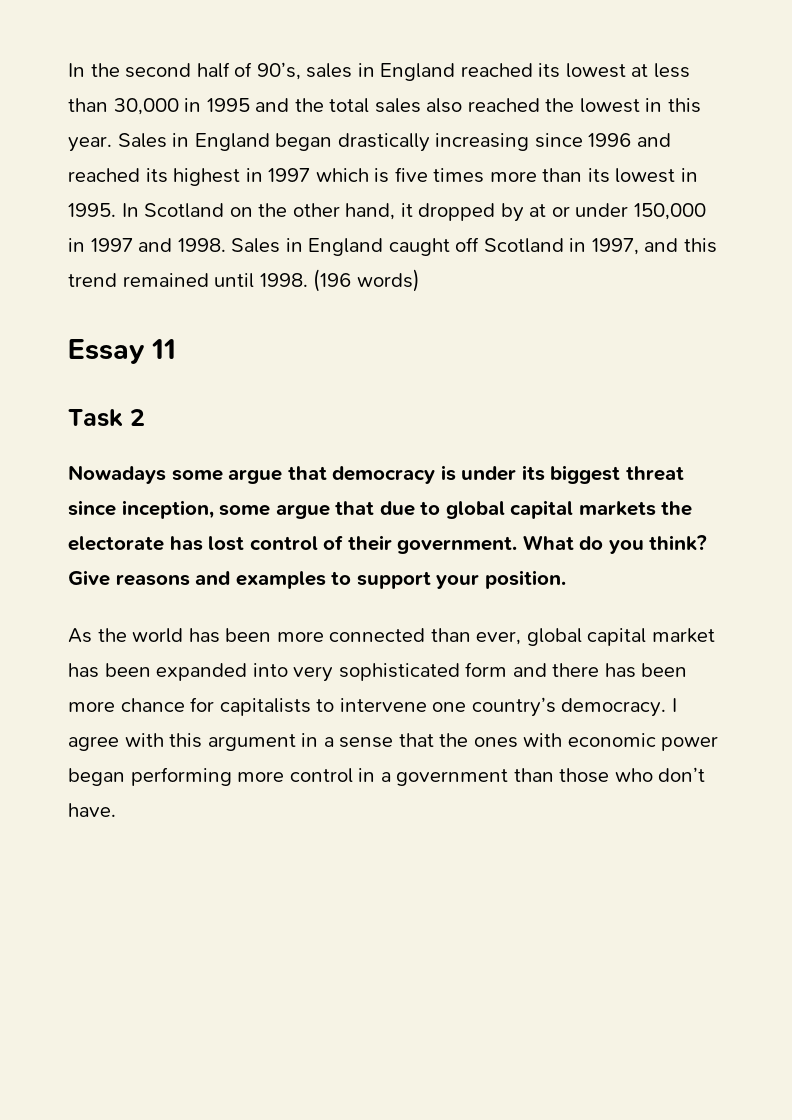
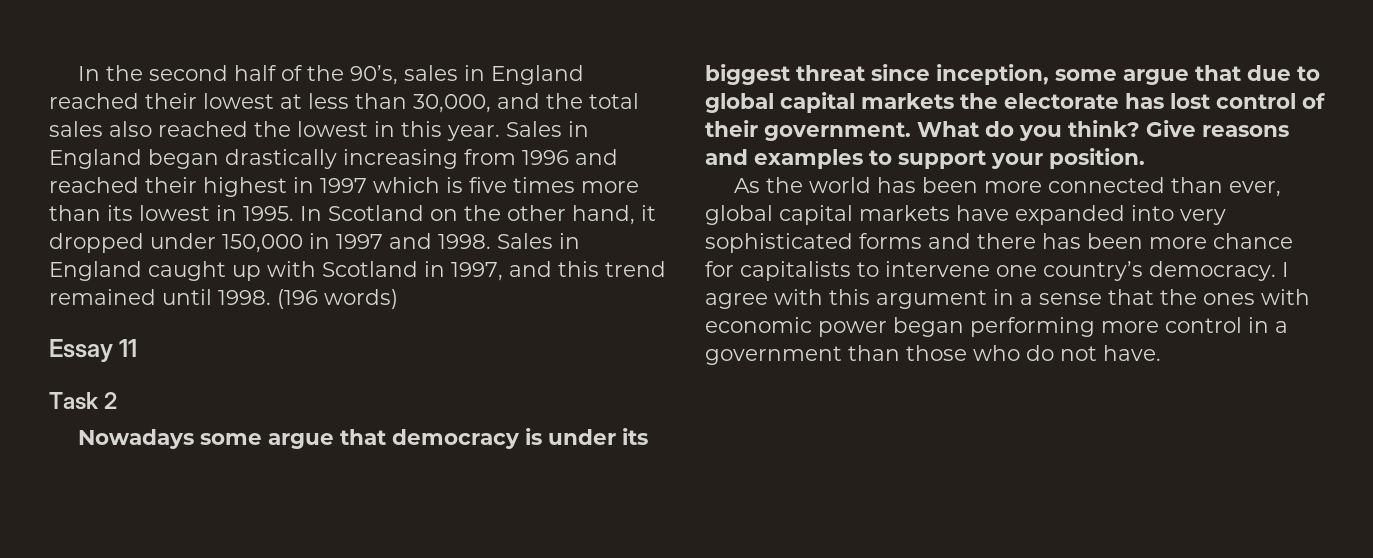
- In the second half of 90’s, sales in England reached its lowest at less than 30,000 in 1995 and the total sales also reached the lowest in this year.
+ In the second half of the 90’s, sales in England reached their lowest at less than 30,000, and the total sales also reached the lowest in this year.
- Sales in England began drastically increasing since 1996 and reached its highest in 1997 which is five times more than its lowest in 1995.
+ Sales in England began drastically increasing from 1996 and reached their highest in 1997 which is five times more than its lowest in 1995.
- In Scotland on the other hand, it dropped by at or under 150,000 in 1997 and 1998.
+ In Scotland on the other hand, it dropped under 150,000 in 1997 and 1998.
- Sales in England caught off Scotland in 1997, and this trend remained until 1998.
+ Sales in England caught up with Scotland in 1997, and this trend remained until 1998.
- As the world has been more connected than ever, global capital market has been expanded into very sophisticated form and there has been more chance for capitalists to intervene one country’s democracy.
+ As the world has been more connected than ever, global capital markets have expanded into very sophisticated forms and there has been more chance for capitalists to intervene one country’s democracy.
- I agree with this argument in a sense that the ones with economic power began performing more control in a government than those who don’t have.
+ I agree with this argument in a sense that the ones with economic power began performing more control in a government than those who do not have.

